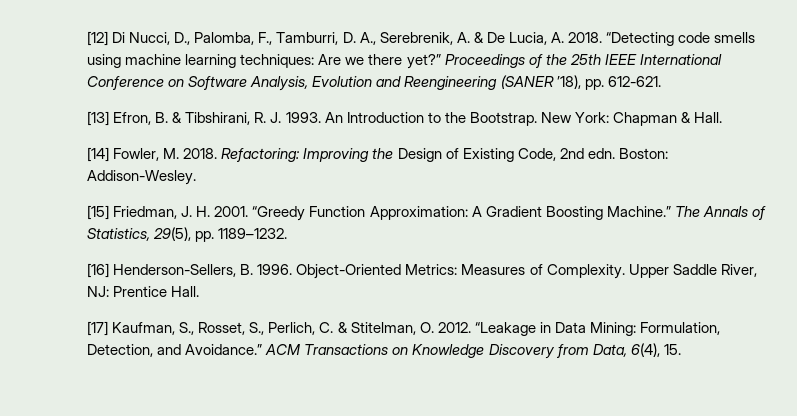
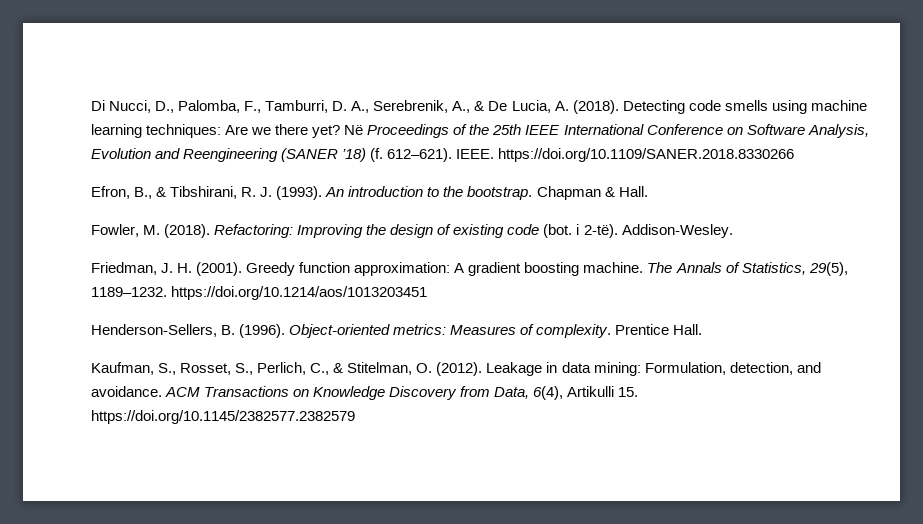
- [12] Di Nucci, D., Palomba, F., Tamburri, D. A., Serebrenik, A. & De Lucia, A. 2018. “Detecting code smells using machine learning techniques: Are we there yet?” Proceedings of the 25th IEEE International Conference on Software Analysis, Evolution and Reengineering (SANER ’18), pp. 612-621.
- [13] Efron, B. & Tibshirani, R. J. 1993. An Introduction to the Bootstrap. New York: Chapman & Hall.
+ Di Nucci, D., Palomba, F., Tamburri, D. A., Serebrenik, A., & De Lucia, A. (2018). Detecting code smells using machine learning techniques: Are we there yet? Në Proceedings of the 25th IEEE International Conference on Software Analysis, Evolution and Reengineering (SANER ’18) (f. 612–621). IEEE. https://doi.org/10.1109/SANER.2018.8330266
+ Efron, B., & Tibshirani, R. J. (1993). An introduction to the bootstrap. Chapman & Hall.
- [14] Fowler, M. 2018.
+ Fowler, M. (2018).
- Refactoring: Improving the Design of Existing Code, 2nd edn. Boston: Addison-Wesley.
+ Refactoring: Improving the design of existing code (bot. i 2-të). Addison-Wesley.
- [15] Friedman, J. H. 2001. “Greedy Function Approximation: A Gradient Boosting Machine.”
+ Friedman, J. H. (2001). Greedy function approximation: A gradient boosting machine.
- The Annals of Statistics, 29(5), pp. 1189–1232.
- [16] Henderson-Sellers, B. 1996. Object-Oriented Metrics: Measures of Complexity. Upper Saddle River, NJ: Prentice Hall.
+ The Annals of Statistics, 29(5), 1189–1232. https://doi.org/10.1214/aos/1013203451
+ Henderson-Sellers, B. (1996). Object-oriented metrics: Measures of complexity. Prentice Hall.
- [17] Kaufman, S., Rosset, S., Perlich, C. & Stitelman, O. 2012. “Leakage in Data Mining: Formulation, Detection, and Avoidance.”
+ Kaufman, S., Rosset, S., Perlich, C., & Stitelman, O. (2012). Leakage in data mining: Formulation, detection, and avoidance.
- ACM Transactions on Knowledge Discovery from Data, 6(4), 15.
+ ACM Transactions on Knowledge Discovery from Data, 6(4), Artikulli 15. https://doi.org/10.1145/2382577.2382579

